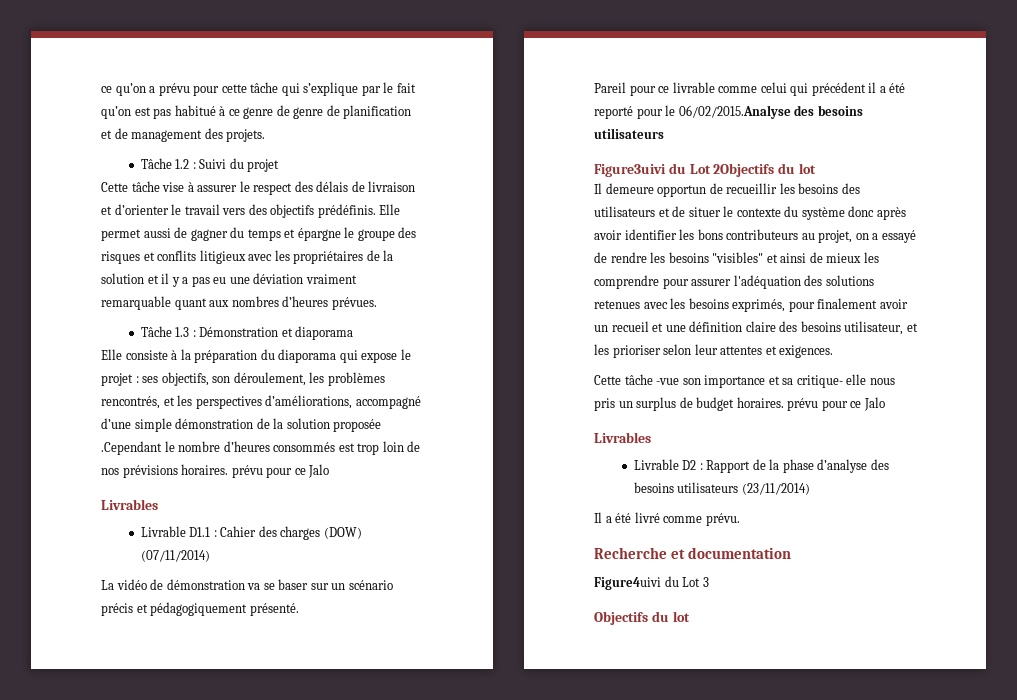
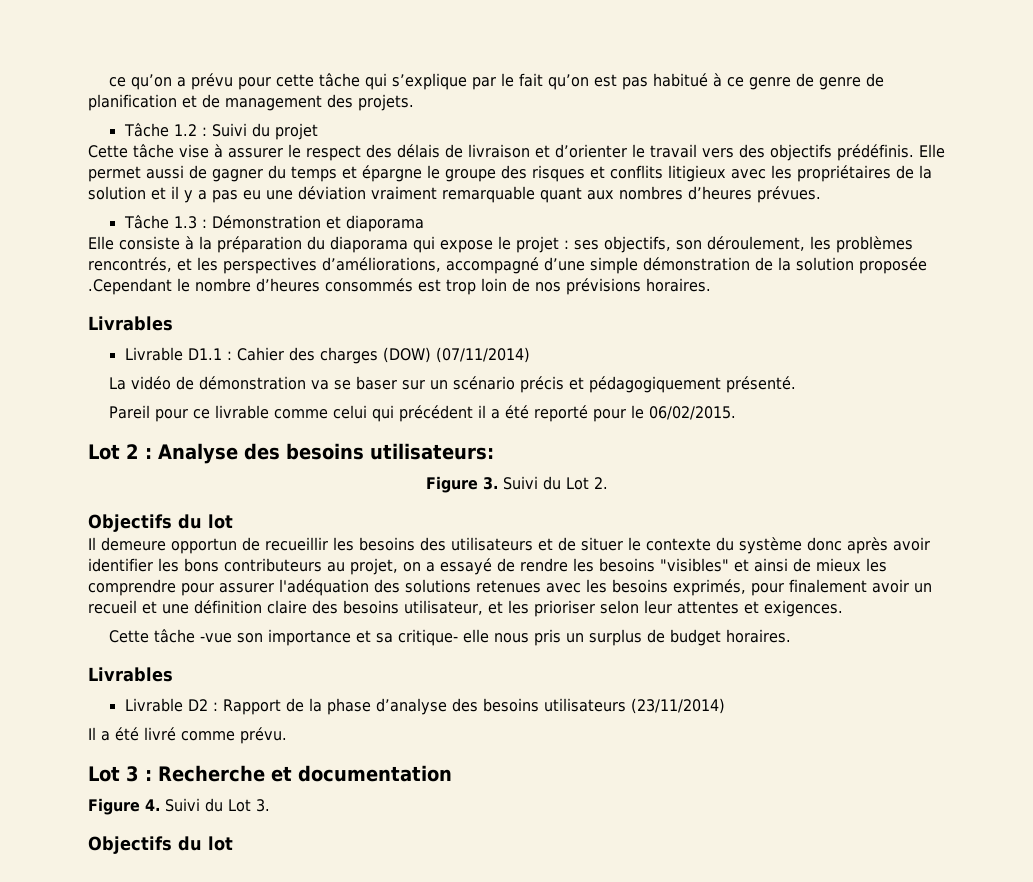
- Elle consiste à la préparation du diaporama qui expose le projet : ses objectifs, son déroulement, les problèmes rencontrés, et les perspectives d’améliorations, accompagné d’une simple démonstration de la solution proposée .Cependant le nombre d’heures consommés est trop loin de nos prévisions horaires. prévu pour ce Jalo
+ Elle consiste à la préparation du diaporama qui expose le projet : ses objectifs, son déroulement, les problèmes rencontrés, et les perspectives d’améliorations, accompagné d’une simple démonstration de la solution proposée .Cependant le nombre d’heures consommés est trop loin de nos prévisions horaires.
- Pareil pour ce livrable comme celui qui précédent il a été reporté pour le 06/02/2015.Analyse des besoins utilisateurs
- Figure3uivi du Lot 2Objectifs du lot
+ Pareil pour ce livrable comme celui qui précédent il a été reporté pour le 06/02/2015.
+ Lot 2 : Analyse des besoins utilisateurs:
+ Figure 3. Suivi du Lot 2.
+ Objectifs du lot
- Cette tâche -vue son importance et sa critique- elle nous pris un surplus de budget horaires. prévu pour ce Jalo
+ Cette tâche -vue son importance et sa critique- elle nous pris un surplus de budget horaires.
- Recherche et documentation
+ Lot 3 : Recherche et documentation
- Figure4uivi du Lot 3
+ Figure 4. Suivi du Lot 3.

